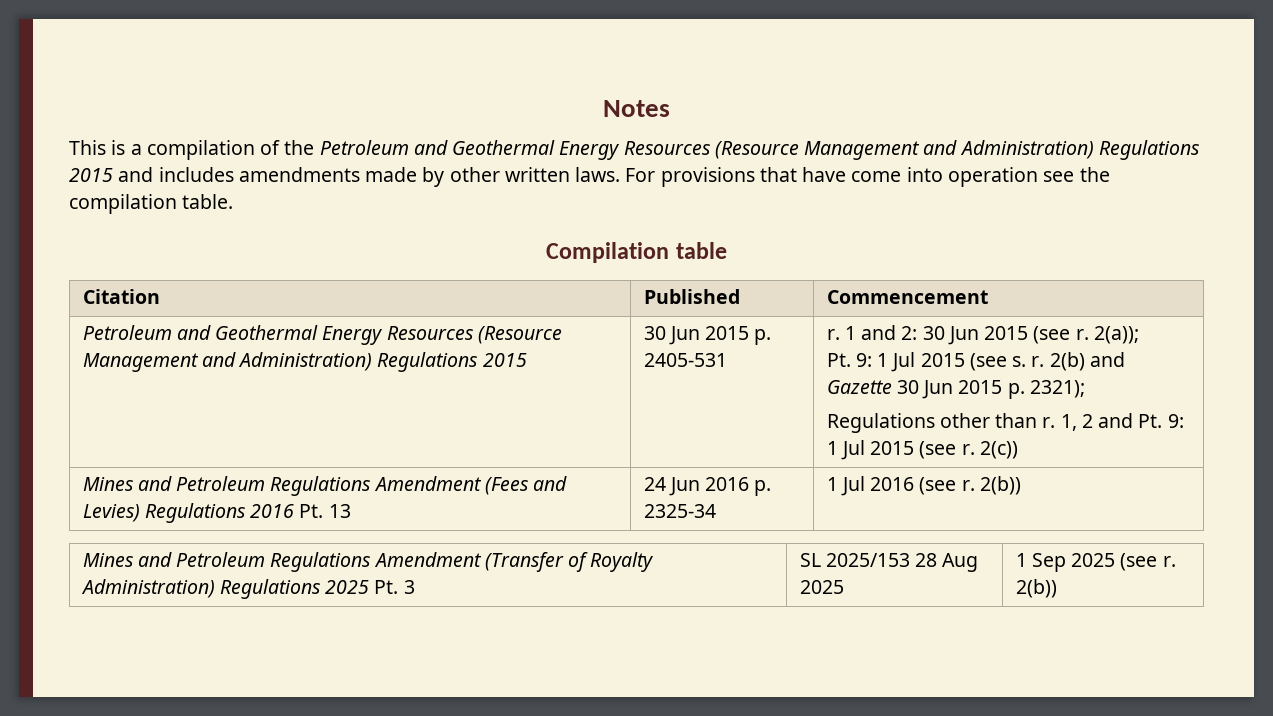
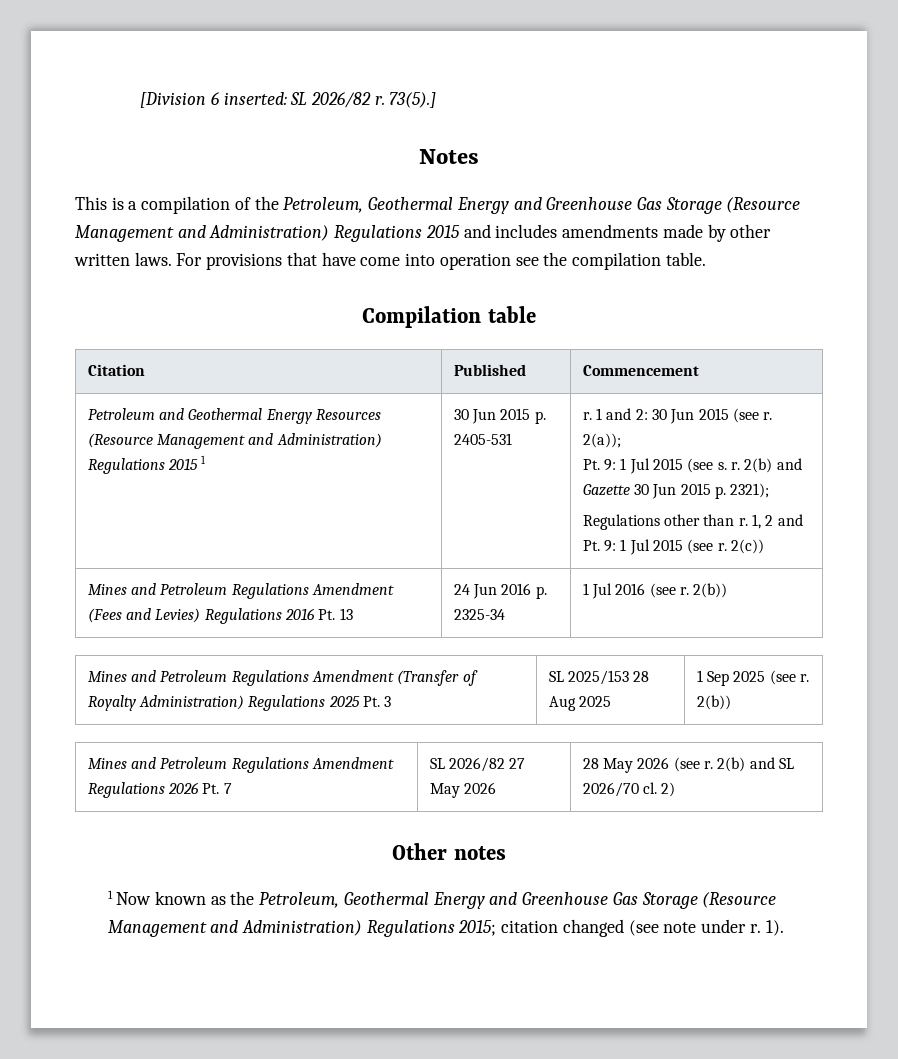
+ [Division 6 inserted: SL 2026/82 r. 73(5).]
- This is a compilation of the Petroleum and Geothermal Energy Resources (Resource Management and Administration) Regulations 2015 and includes amendments made by other written laws.
+ This is a compilation of the Petroleum, Geothermal Energy and Greenhouse Gas Storage (Resource Management and Administration) Regulations 2015 and includes amendments made by other written laws.
  Citation | Published | Commencement
- Petroleum and Geothermal Energy Resources (Resource Management and Administration) Regulations 2015
+ Petroleum and Geothermal Energy Resources (Resource Management and Administration) Regulations 2015 1
+ Mines and Petroleum Regulations Amendment Regulations 2026 Pt. 7 | SL 2026/82 27 May 2026 | 28 May 2026 (see r. 2(b) and SL 2026/70 cl. 2)
+ Other notes
+ 1 Now known as the Petroleum, Geothermal Energy and Greenhouse Gas Storage (Resource Management and Administration) Regulations 2015; citation changed (see note under r. 1).

